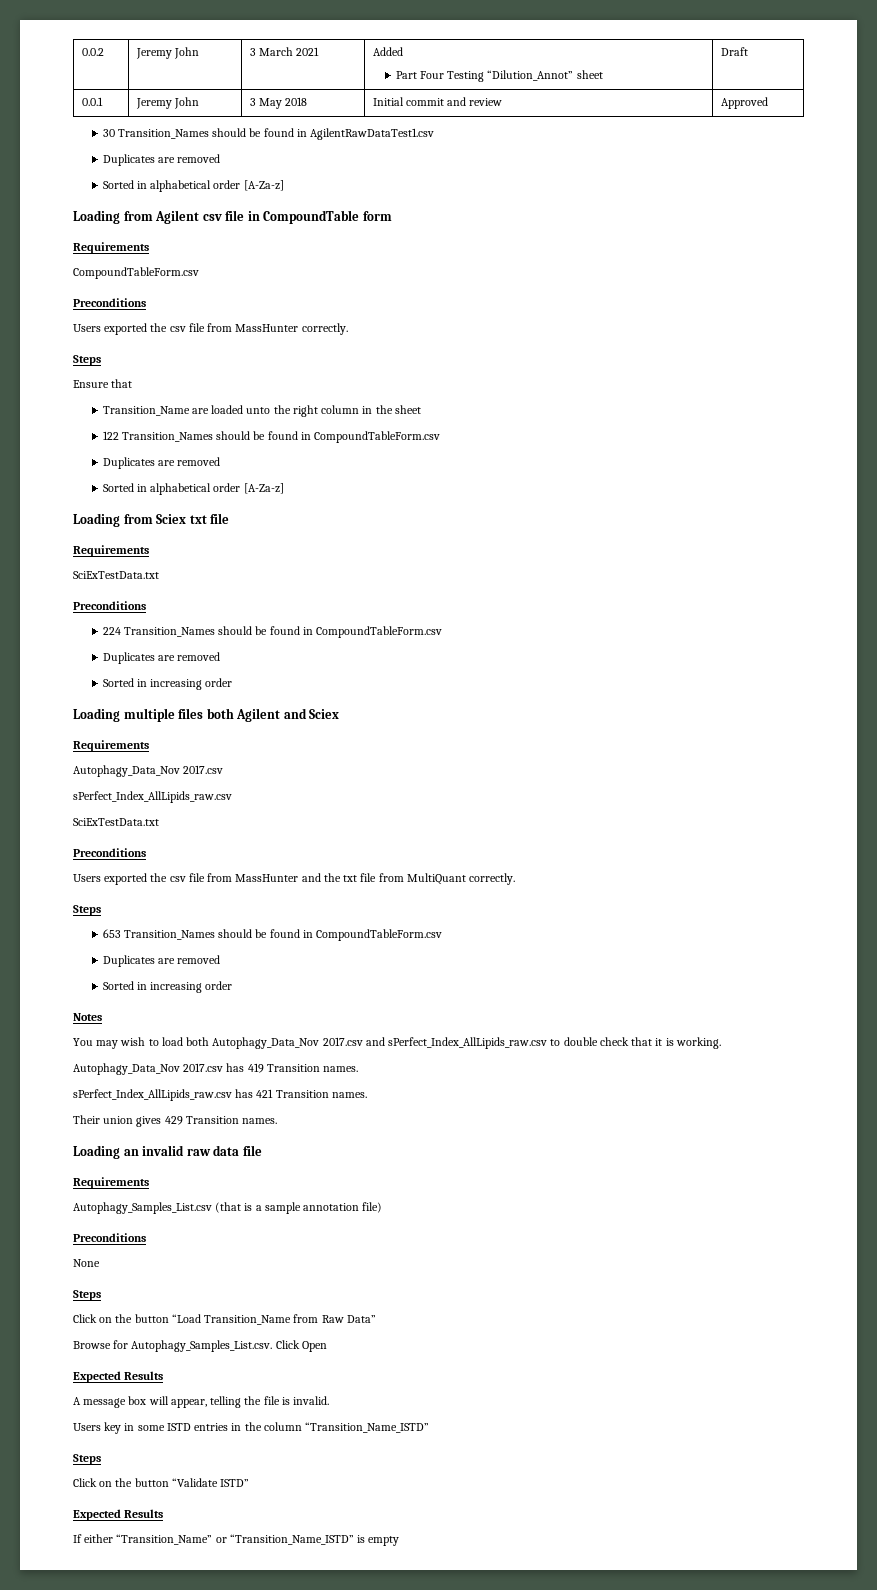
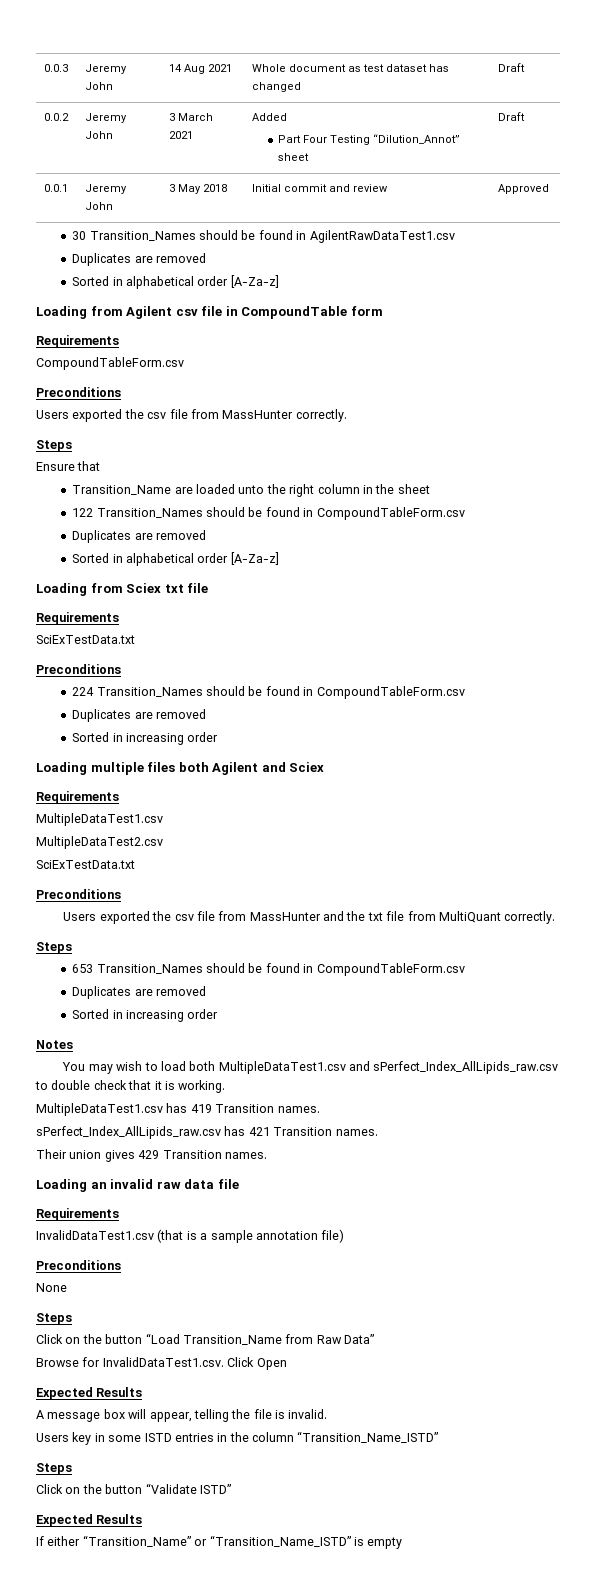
+ 0.0.3 | Jeremy John | 14 Aug 2021 | Whole document as test dataset has changed | Draft
  Loading multiple files both Agilent and Sciex
  Requirements
- Autophagy_Data_Nov 2017.csv
- sPerfect_Index_AllLipids_raw.csv
+ MultipleDataTest1.csv
+ MultipleDataTest2.csv
- You may wish to load both Autophagy_Data_Nov 2017.csv and sPerfect_Index_AllLipids_raw.csv to double check that it is working.
+ You may wish to load both MultipleDataTest1.csv and sPerfect_Index_AllLipids_raw.csv to double check that it is working.
- Autophagy_Data_Nov 2017.csv has 419 Transition names.
+ MultipleDataTest1.csv has 419 Transition names.
- Autophagy_Samples_List.csv (that is a sample annotation file)
+ InvalidDataTest1.csv (that is a sample annotation file)
- Browse for Autophagy_Samples_List.csv. Click Open
+ Browse for InvalidDataTest1.csv. Click Open

